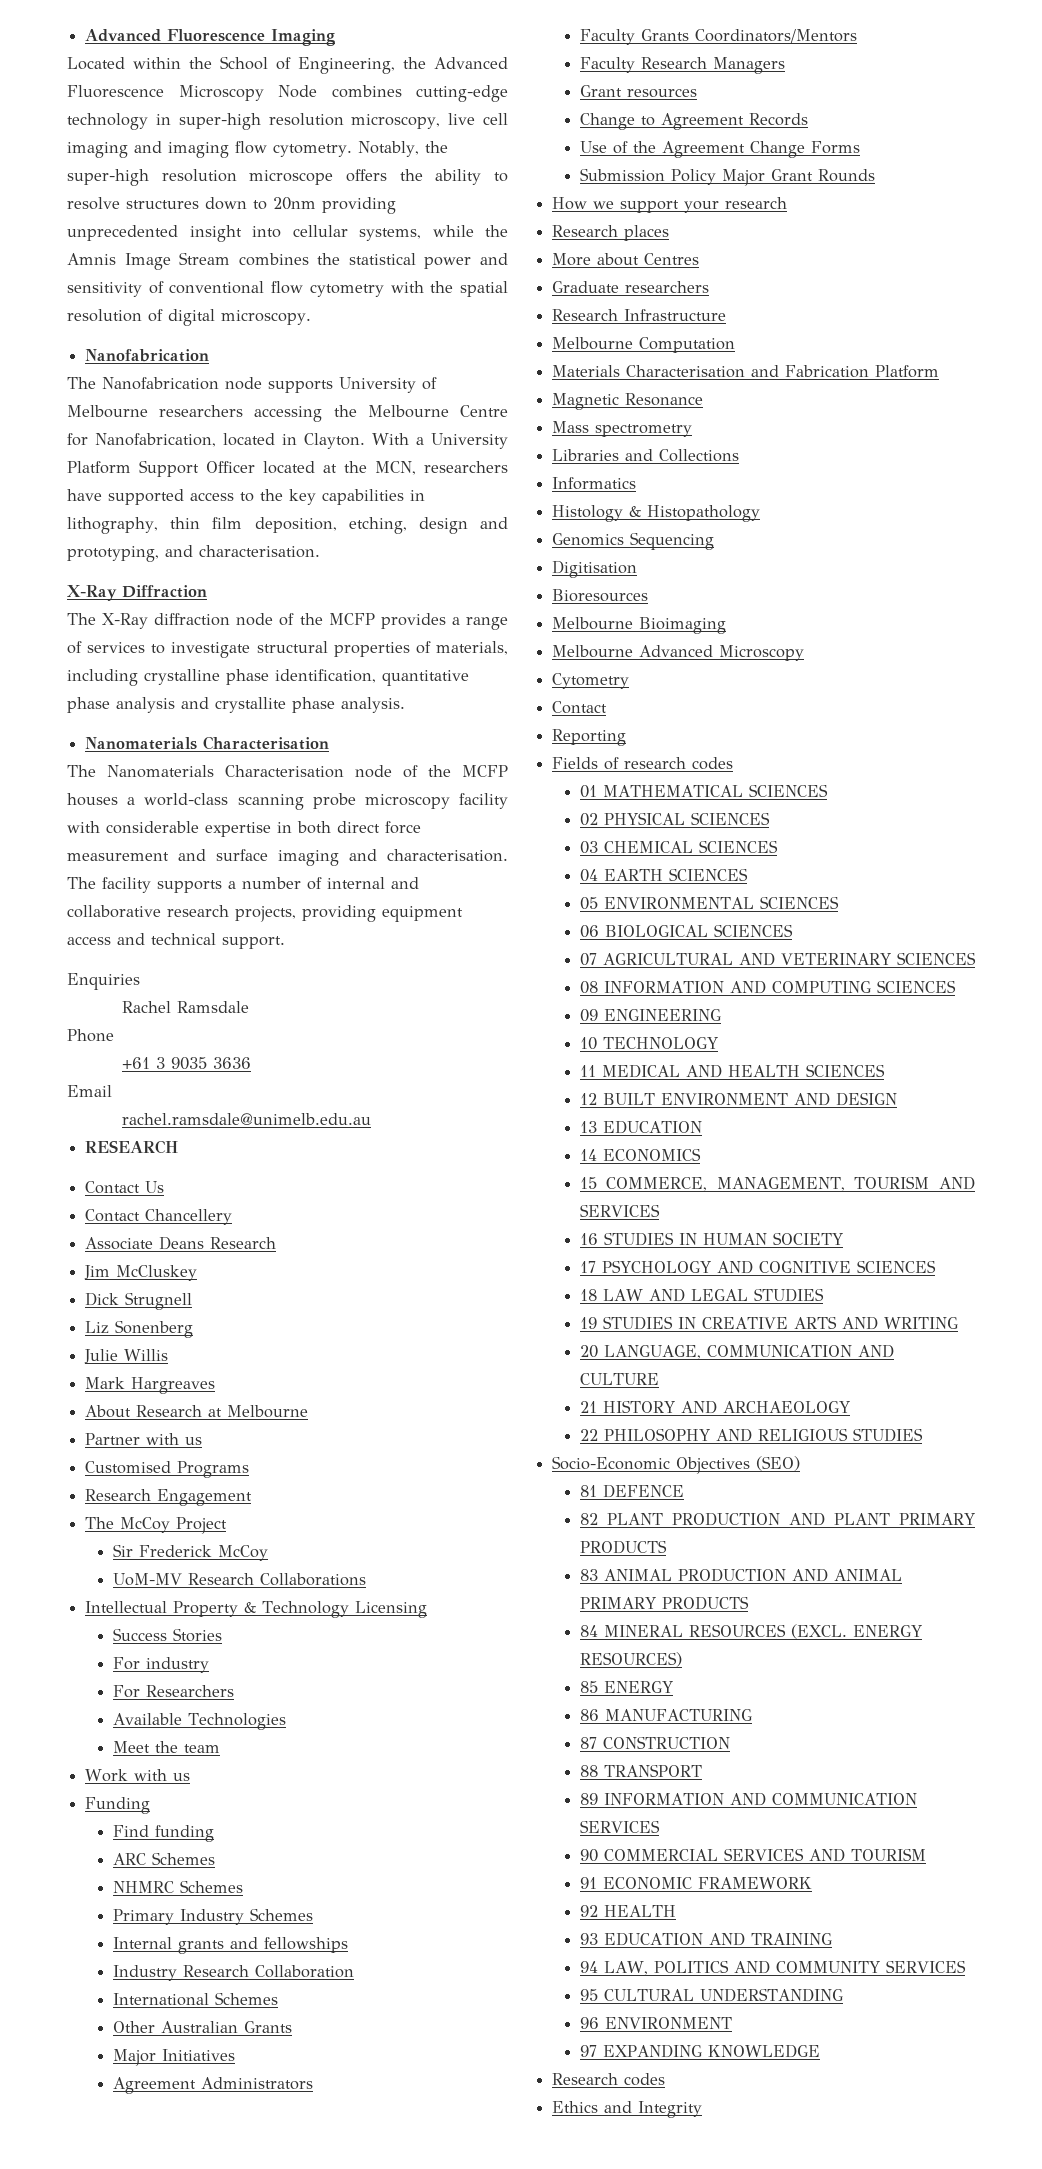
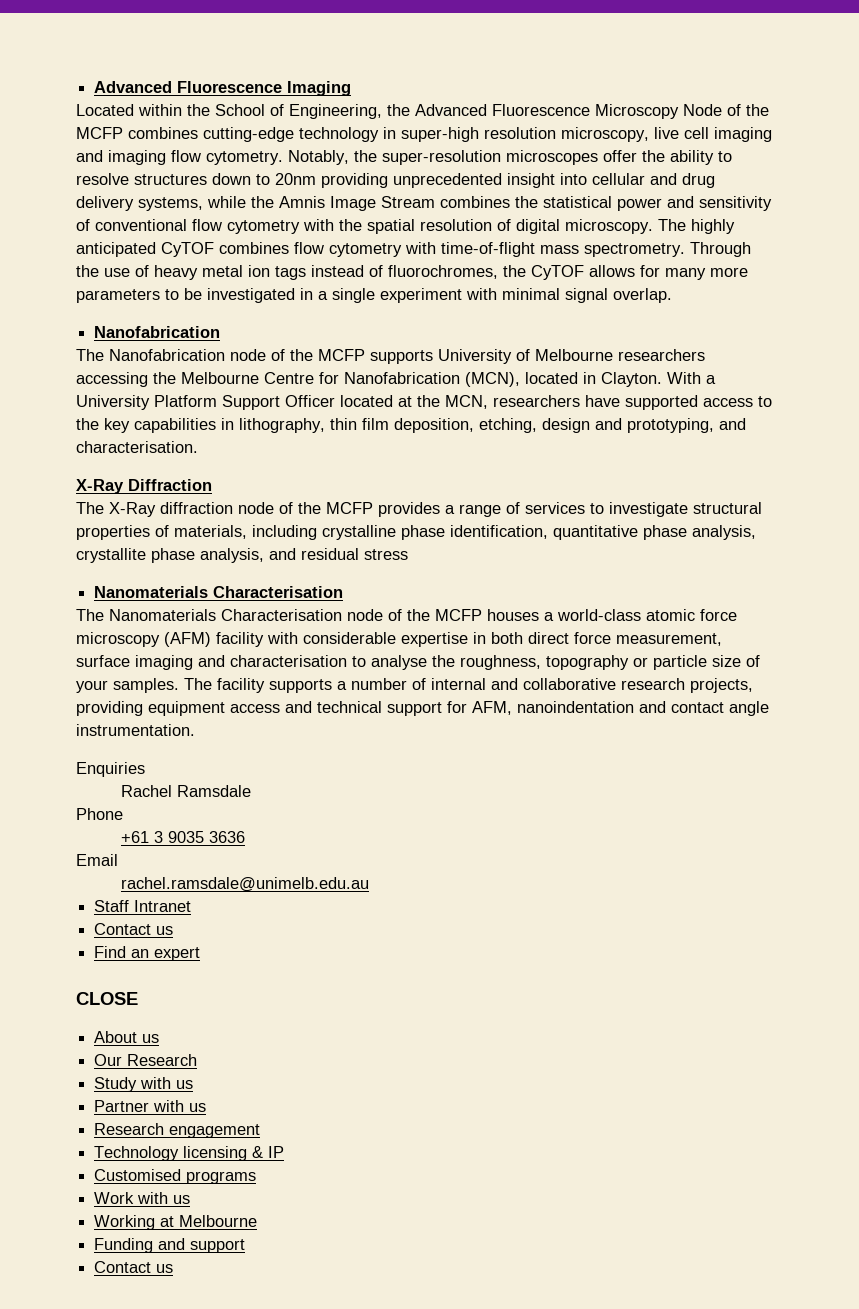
- Located within the School of Engineering, the Advanced Fluorescence Microscopy Node combines cutting-edge technology in super-high resolution microscopy, live cell imaging and imaging flow cytometry.
+ Located within the School of Engineering, the Advanced Fluorescence Microscopy Node of the MCFP combines cutting-edge technology in super-high resolution microscopy, live cell imaging and imaging flow cytometry.
- Notably, the super-high resolution microscope offers the ability to resolve structures down to 20nm providing unprecedented insight into cellular systems, while the Amnis Image Stream combines the statistical power and sensitivity of conventional flow cytometry with the spatial resolution of digital microscopy.
+ Notably, the super-resolution microscopes offer the ability to resolve structures down to 20nm providing unprecedented insight into cellular and drug delivery systems, while the Amnis Image Stream combines the statistical power and sensitivity of conventional flow cytometry with the spatial resolution of digital microscopy. The highly anticipated CyTOF combines flow cytometry with time-of-flight mass spectrometry. Through the use of heavy metal ion tags instead of fluorochromes, the CyTOF allows for many more parameters to be investigated in a single experiment with minimal signal overlap.
- The Nanofabrication node supports University of Melbourne researchers accessing the Melbourne Centre for Nanofabrication, located in Clayton.
+ The Nanofabrication node of the MCFP supports University of Melbourne researchers accessing the Melbourne Centre for Nanofabrication (MCN), located in Clayton.
- The X-Ray diffraction node of the MCFP provides a range of services to investigate structural properties of materials, including crystalline phase identification, quantitative phase analysis and crystallite phase analysis.
+ The X-Ray diffraction node of the MCFP provides a range of services to investigate structural properties of materials, including crystalline phase identification, quantitative phase analysis, crystallite phase analysis, and residual stress
- The Nanomaterials Characterisation node of the MCFP houses a world-class scanning probe microscopy facility with considerable expertise in both direct force measurement and surface imaging and characterisation.
+ The Nanomaterials Characterisation node of the MCFP houses a world-class atomic force microscopy (AFM) facility with considerable expertise in both direct force measurement, surface imaging and characterisation to analyse the roughness, topography or particle size of your samples.
- The facility supports a number of internal and collaborative research projects, providing equipment access and technical support.
+ The facility supports a number of internal and collaborative research projects, providing equipment access and technical support for AFM, nanoindentation and contact angle instrumentation.
- RESEARCH
- Contact Us
- Contact Chancellery
- Associate Deans Research
- Jim McCluskey
- Dick Strugnell
- Liz Sonenberg
- Julie Willis
- Mark Hargreaves
- About Research at Melbourne
+ Staff Intranet
+ Contact us
+ Find an expert
+ CLOSE
+ About us
+ Our Research
+ Study with us
  Partner with us
- Customised Programs
- Research Engagement
- The McCoy Project
- Sir Frederick McCoy
- UoM-MV Research Collaborations
- Intellectual Property & Technology Licensing
- Success Stories
- For industry
- For Researchers
- Available Technologies
- Meet the team
+ Research engagement
+ Technology licensing & IP
+ Customised programs
  Work with us
- Funding
- Find funding
- ARC Schemes
- NHMRC Schemes
- Primary Industry Schemes
- Internal grants and fellowships
- Industry Research Collaboration
- International Schemes
- Other Australian Grants
- Major Initiatives
- Agreement Administrators
- Faculty Grants Coordinators/Mentors
- Faculty Research Managers
- Grant resources
- Change to Agreement Records
- Use of the Agreement Change Forms
- Submission Policy Major Grant Rounds
- How we support your research
- Research places
- More about Centres
- Graduate researchers
- Research Infrastructure
- Melbourne Computation
- Materials Characterisation and Fabrication Platform
- Magnetic Resonance
- Mass spectrometry
- Libraries and Collections
- Informatics
- Histology & Histopathology
- Genomics Sequencing
- Digitisation
- Bioresources
- Melbourne Bioimaging
- Melbourne Advanced Microscopy
- Cytometry
- Contact
- Reporting
- Fields of research codes
- 01 MATHEMATICAL SCIENCES
- 02 PHYSICAL SCIENCES
- 03 CHEMICAL SCIENCES
- 04 EARTH SCIENCES
- 05 ENVIRONMENTAL SCIENCES
- 06 BIOLOGICAL SCIENCES
- 07 AGRICULTURAL AND VETERINARY SCIENCES
- 08 INFORMATION AND COMPUTING SCIENCES
- 09 ENGINEERING
- 10 TECHNOLOGY
- 11 MEDICAL AND HEALTH SCIENCES
- 12 BUILT ENVIRONMENT AND DESIGN
- 13 EDUCATION
- 14 ECONOMICS
- 15 COMMERCE, MANAGEMENT, TOURISM AND SERVICES
- 16 STUDIES IN HUMAN SOCIETY
- 17 PSYCHOLOGY AND COGNITIVE SCIENCES
- 18 LAW AND LEGAL STUDIES
- 19 STUDIES IN CREATIVE ARTS AND WRITING
- 20 LANGUAGE, COMMUNICATION AND CULTURE
- 21 HISTORY AND ARCHAEOLOGY
- 22 PHILOSOPHY AND RELIGIOUS STUDIES
- Socio-Economic Objectives (SEO)
- 81 DEFENCE
- 82 PLANT PRODUCTION AND PLANT PRIMARY PRODUCTS
- 83 ANIMAL PRODUCTION AND ANIMAL PRIMARY PRODUCTS
- 84 MINERAL RESOURCES (EXCL. ENERGY RESOURCES)
- 85 ENERGY
- 86 MANUFACTURING
- 87 CONSTRUCTION
- 88 TRANSPORT
- 89 INFORMATION AND COMMUNICATION SERVICES
- 90 COMMERCIAL SERVICES AND TOURISM
- 91 ECONOMIC FRAMEWORK
- 92 HEALTH
- 93 EDUCATION AND TRAINING
- 94 LAW, POLITICS AND COMMUNITY SERVICES
- 95 CULTURAL UNDERSTANDING
- 96 ENVIRONMENT
- 97 EXPANDING KNOWLEDGE
- Research codes
- Ethics and Integrity
+ Working at Melbourne
+ Funding and support
+ Contact us

